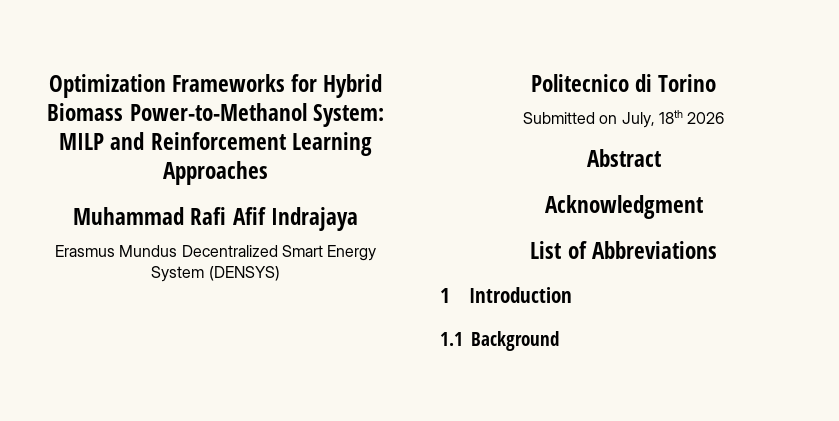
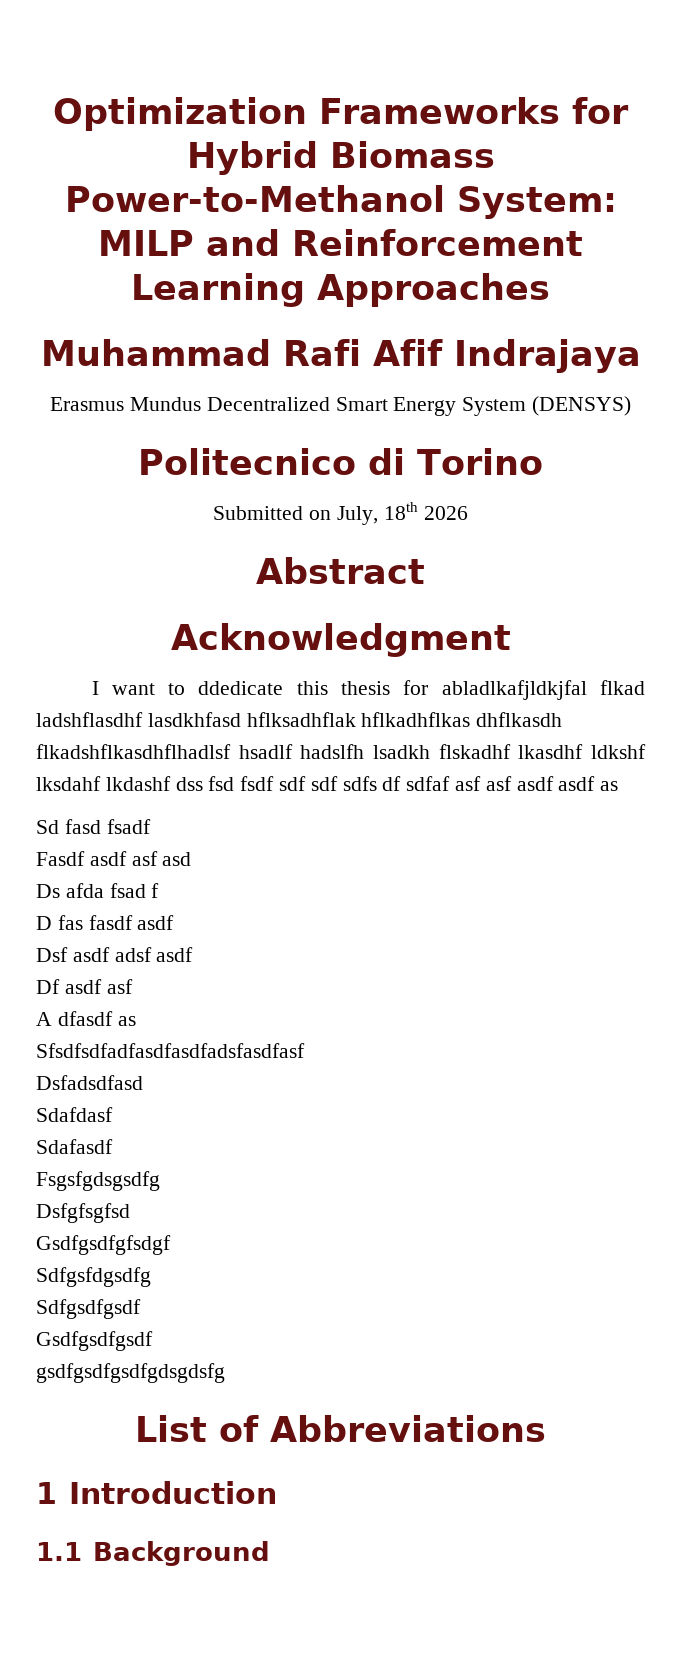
+ I want to ddedicate this thesis for abladlkafjldkjfal flkad ladshflasdhf lasdkhfasd hflksadhflak hflkadhflkas dhflkasdh flkadshflkasdhflhadlsf hsadlf hadslfh lsadkh flskadhf lkasdhf ldkshf lksdahf lkdashf dss fsd fsdf sdf sdf sdfs df sdfaf asf asf asdf asdf as
+ Sd fasd fsadf
+ Fasdf asdf asf asd
+ Ds afda fsad f
+ D fas fasdf asdf
+ Dsf asdf adsf asdf
+ Df asdf asf
+ A dfasdf as
+ Sfsdfsdfadfasdfasdfadsfasdfasf
+ Dsfadsdfasd
+ Sdafdasf
+ Sdafasdf
+ Fsgsfgdsgsdfg
+ Dsfgfsgfsd
+ Gsdfgsdfgfsdgf
+ Sdfgsfdgsdfg
+ Sdfgsdfgsdf
+ Gsdfgsdfgsdf
+ gsdfgsdfgsdfgdsgdsfg

